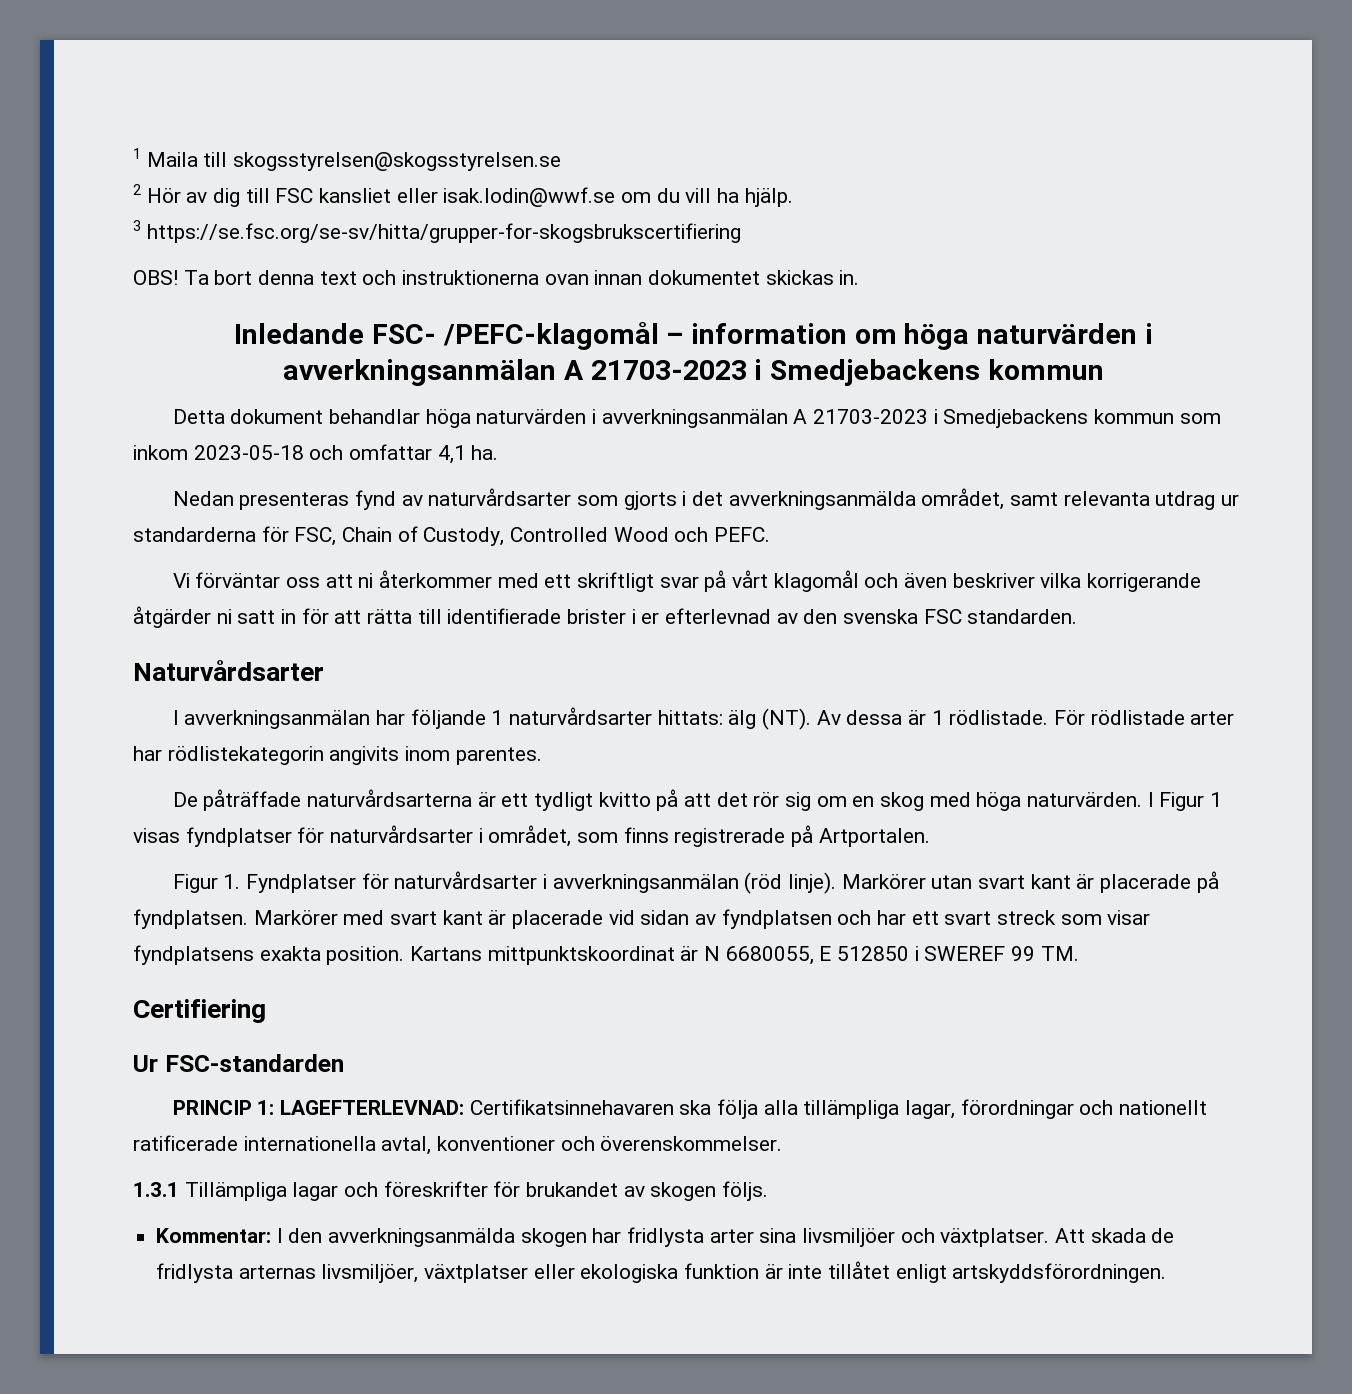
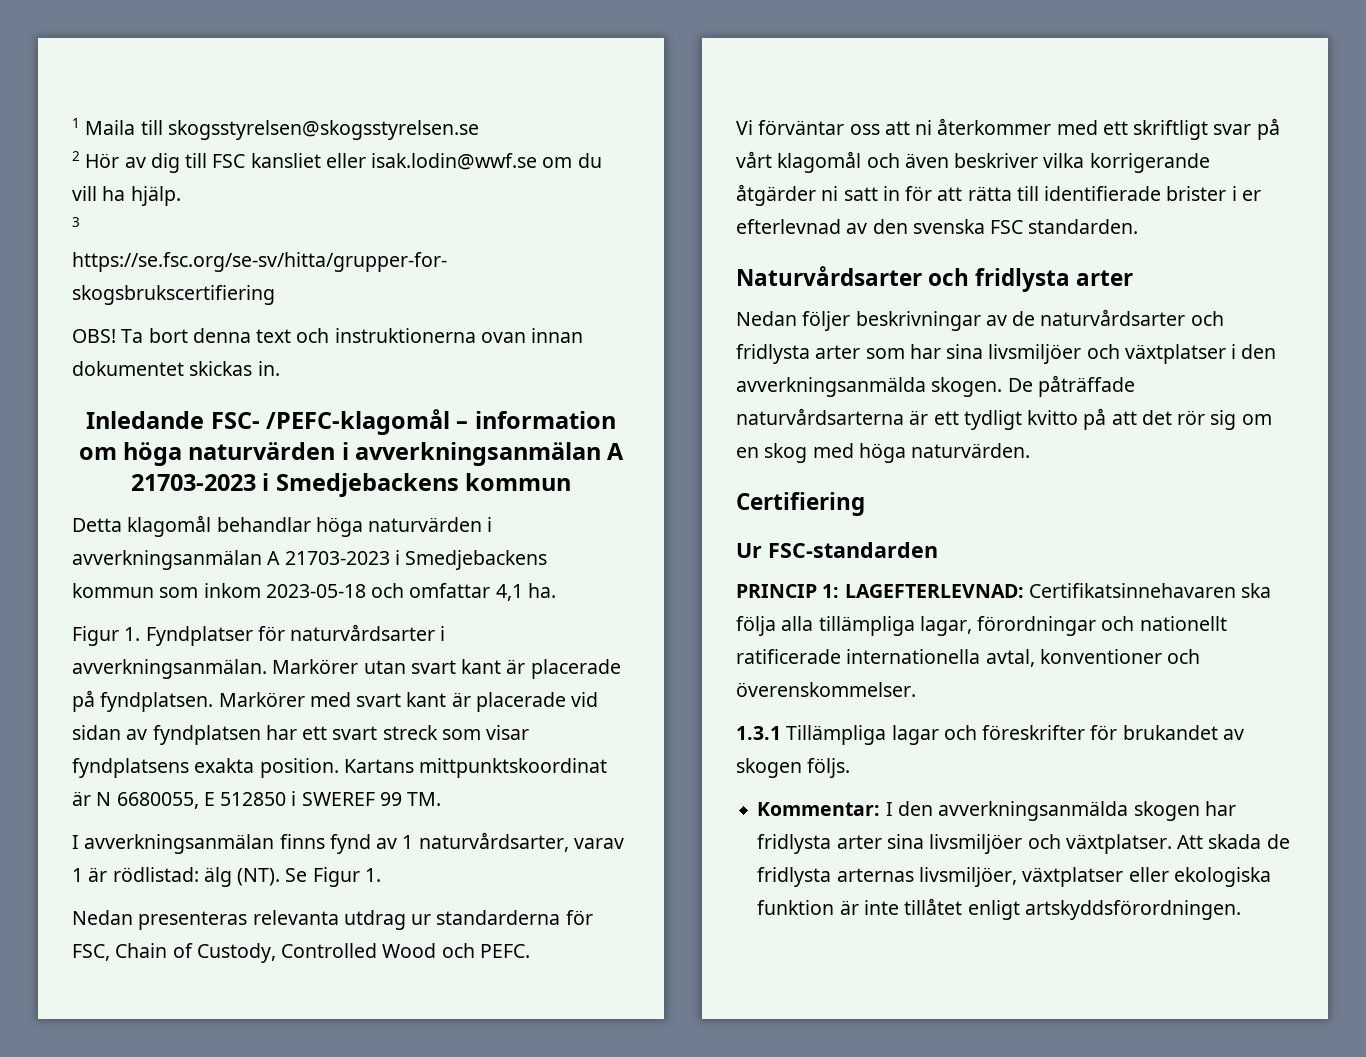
- Detta dokument behandlar höga naturvärden i avverkningsanmälan A 21703-2023 i Smedjebackens kommun som inkom 2023-05-18 och omfattar 4,1 ha.
+ Detta klagomål behandlar höga naturvärden i avverkningsanmälan A 21703-2023 i Smedjebackens kommun som inkom 2023-05-18 och omfattar 4,1 ha.
- Nedan presenteras fynd av naturvårdsarter som gjorts i det avverkningsanmälda området, samt relevanta utdrag ur standarderna för FSC, Chain of Custody, Controlled Wood och PEFC.
+ Figur 1. Fyndplatser för naturvårdsarter i avverkningsanmälan. Markörer utan svart kant är placerade på fyndplatsen. Markörer med svart kant är placerade vid sidan av fyndplatsen har ett svart streck som visar fyndplatsens exakta position. Kartans mittpunktskoordinat är N 6680055, E 512850 i SWEREF 99 TM.
+ I avverkningsanmälan finns fynd av 1 naturvårdsarter, varav 1 är rödlistad: älg (NT). Se Figur 1.
+ Nedan presenteras relevanta utdrag ur standarderna för FSC, Chain of Custody, Controlled Wood och PEFC.
- Naturvårdsarter
- I avverkningsanmälan har följande 1 naturvårdsarter hittats: älg (NT). Av dessa är 1 rödlistade. För rödlistade arter har rödlistekategorin angivits inom parentes.
- De påträffade naturvårdsarterna är ett tydligt kvitto på att det rör sig om en skog med höga naturvärden. I Figur 1 visas fyndplatser för naturvårdsarter i området, som finns registrerade på Artportalen.
- Figur 1. Fyndplatser för naturvårdsarter i avverkningsanmälan (röd linje). Markörer utan svart kant är placerade på fyndplatsen. Markörer med svart kant är placerade vid sidan av fyndplatsen och har ett svart streck som visar fyndplatsens exakta position. Kartans mittpunktskoordinat är N 6680055, E 512850 i SWEREF 99 TM.
+ Naturvårdsarter och fridlysta arter
+ Nedan följer beskrivningar av de naturvårdsarter och fridlysta arter som har sina livsmiljöer och växtplatser i den avverkningsanmälda skogen. De påträffade naturvårdsarterna är ett tydligt kvitto på att det rör sig om en skog med höga naturvärden.

